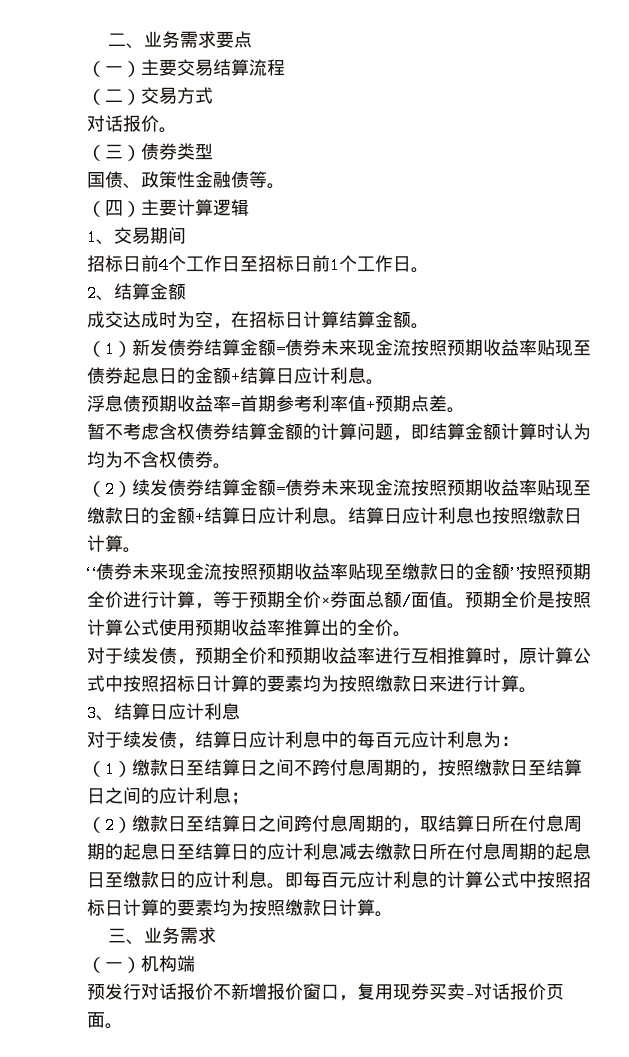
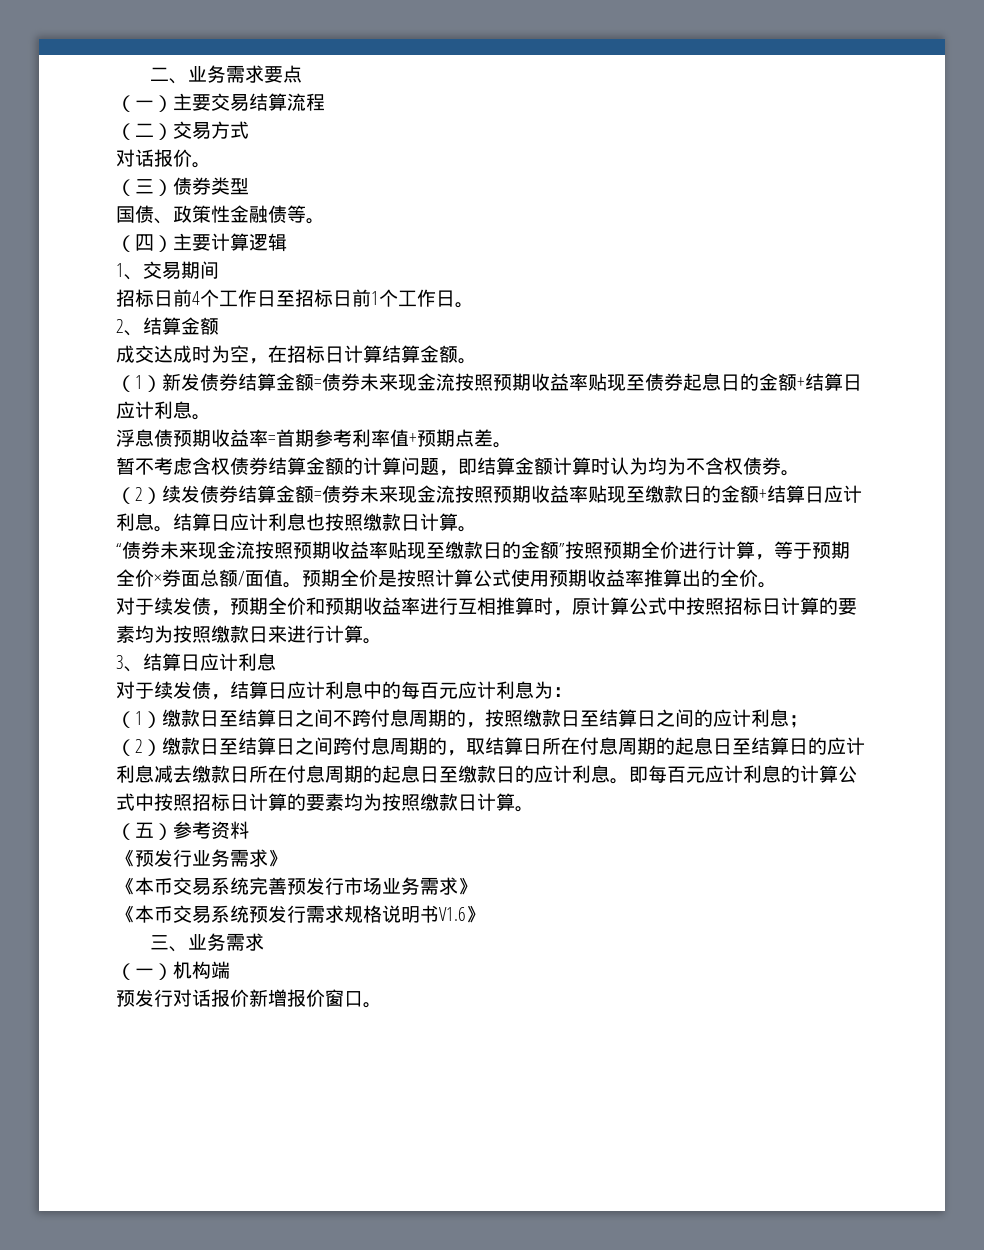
+ （五）参考资料
+ 《预发行业务需求》
+ 《本币交易系统完善预发行市场业务需求》
+ 《本币交易系统预发行需求规格说明书V1.6》
- 预发行对话报价不新增报价窗口，复用现券买卖-对话报价页面。
+ 预发行对话报价新增报价窗口。

